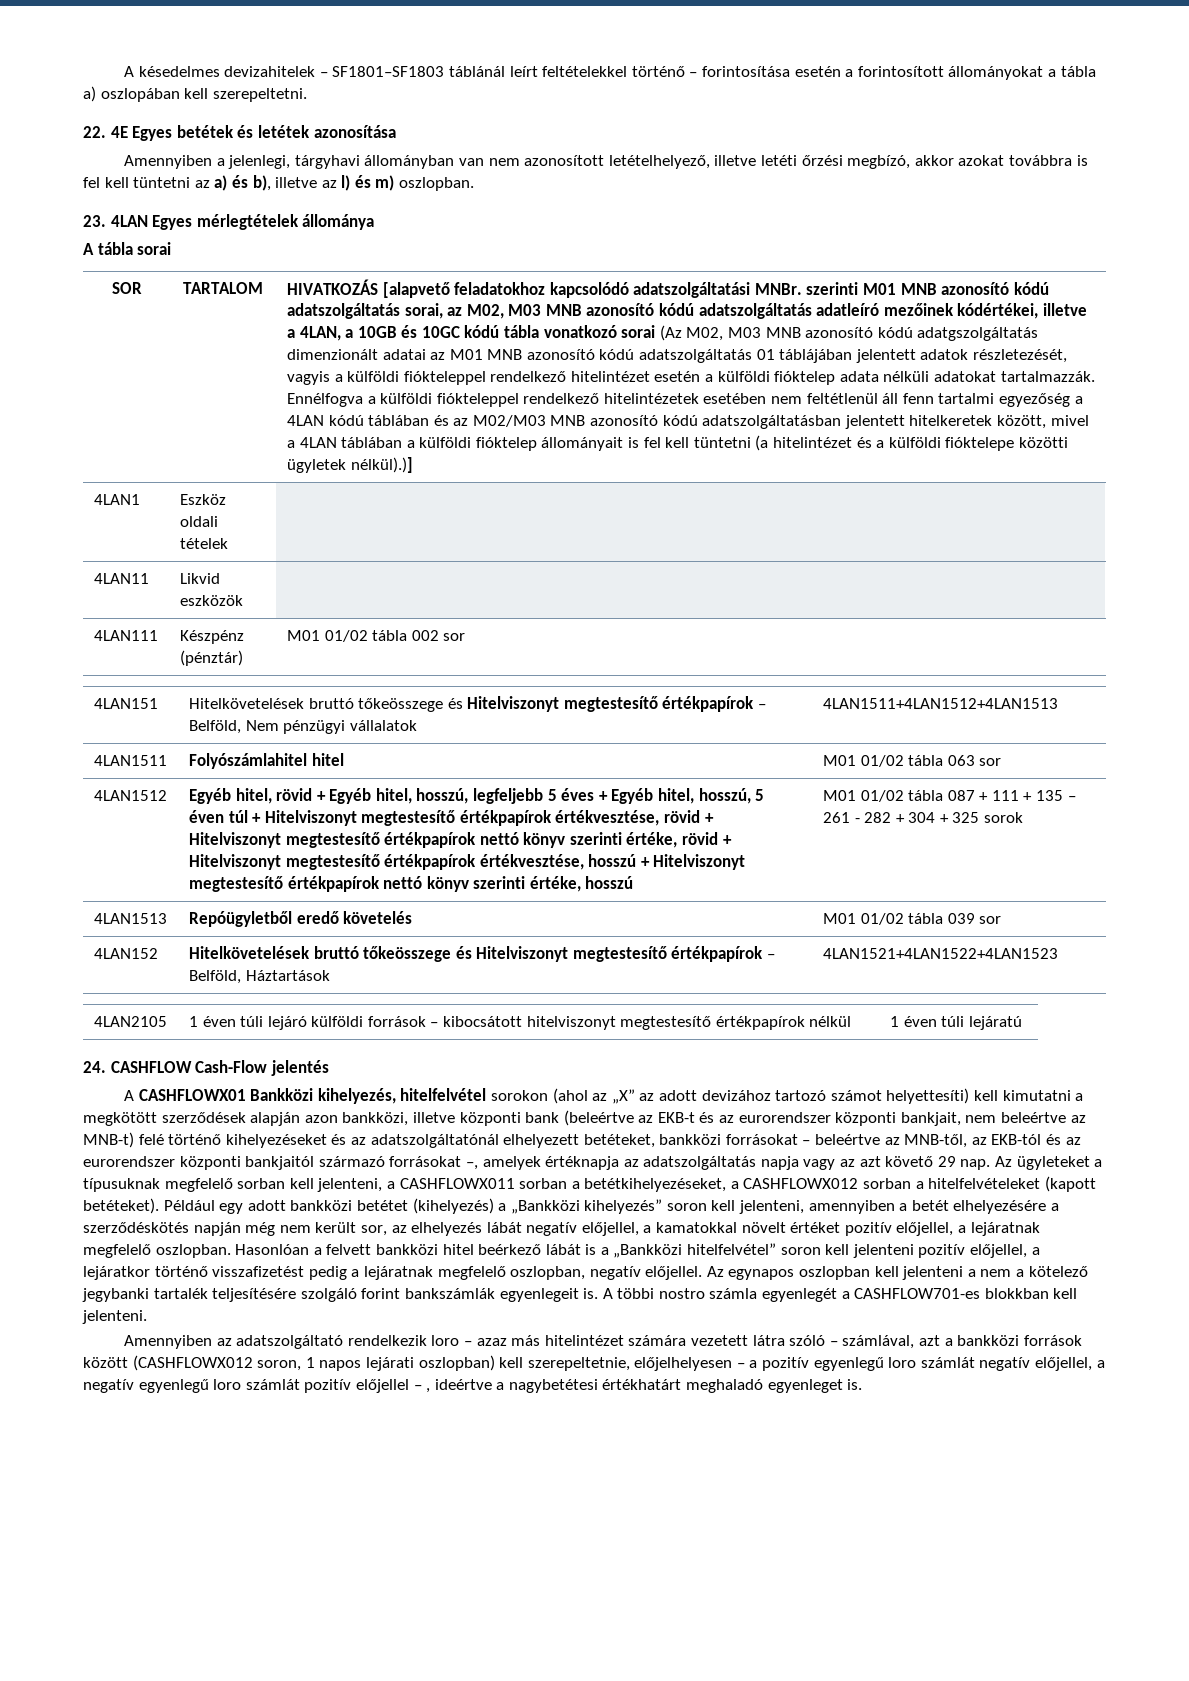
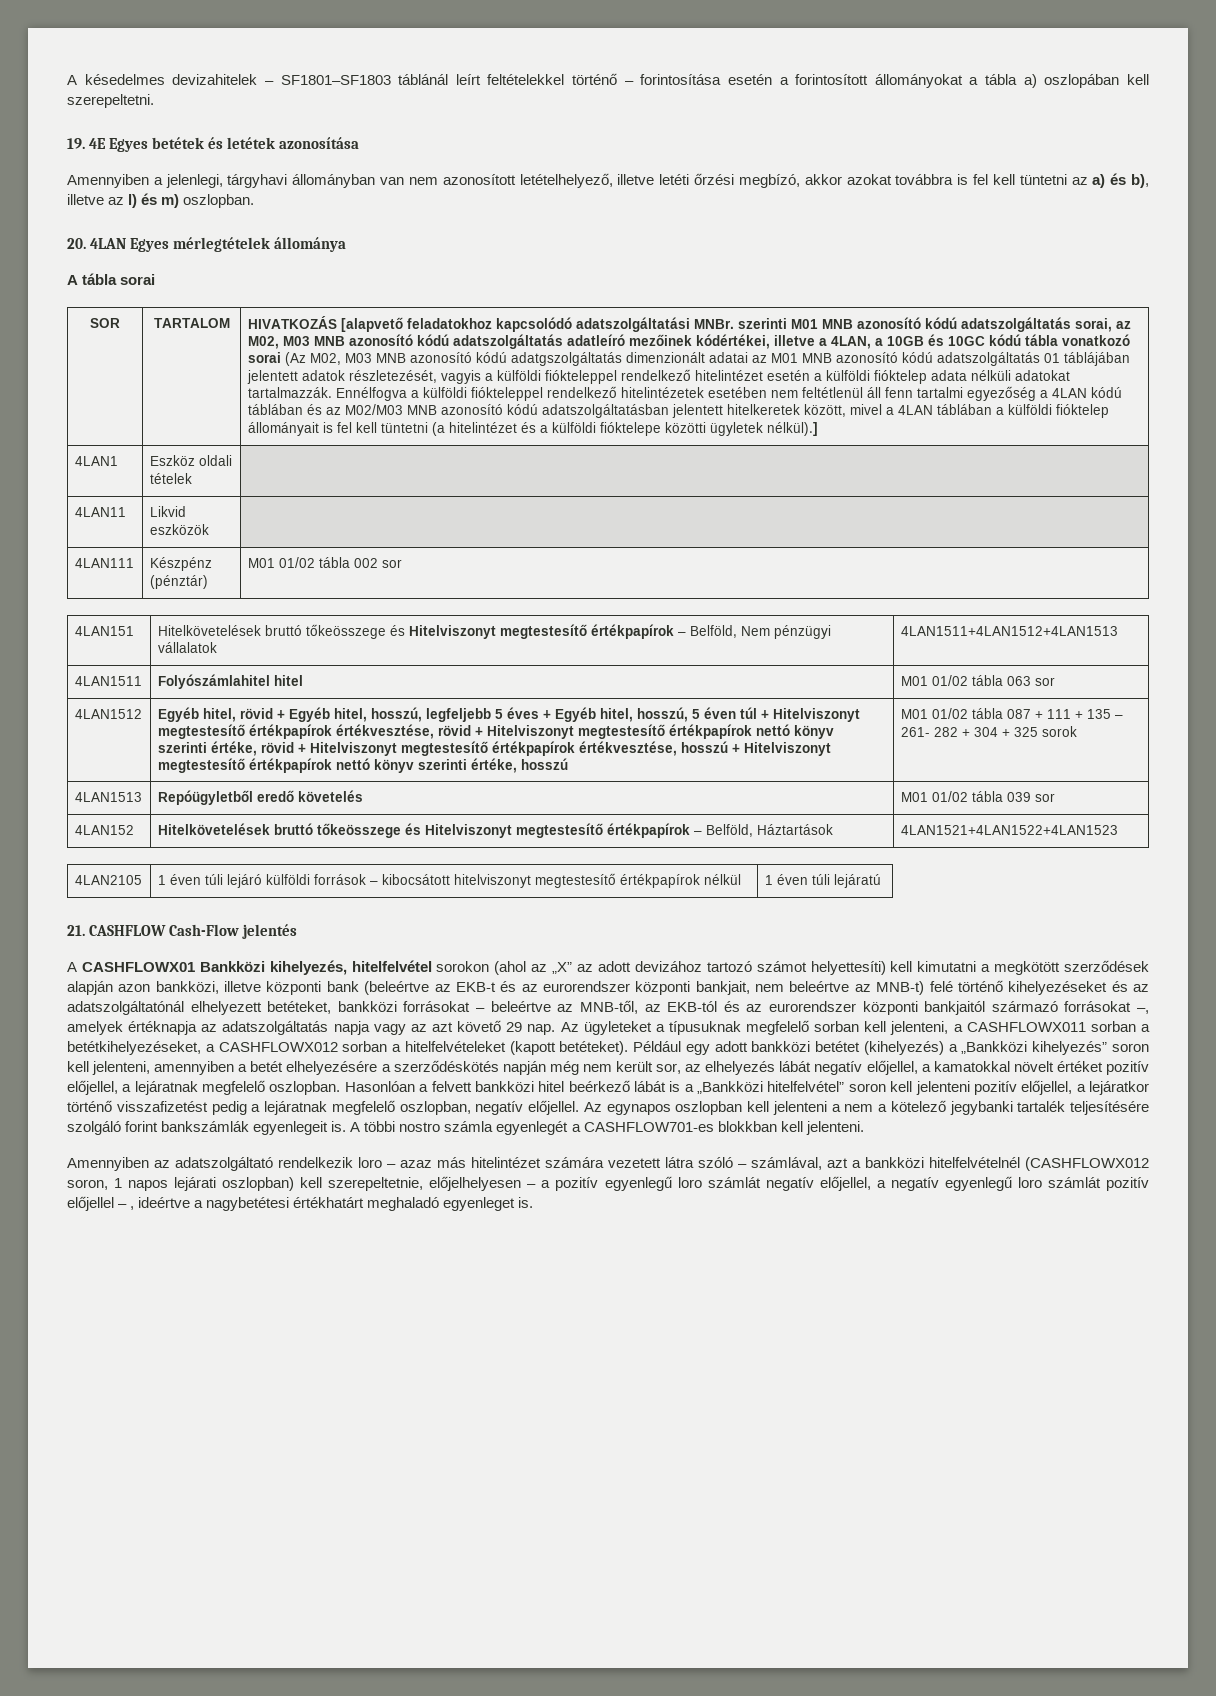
- 22. 4E Egyes betétek és letétek azonosítása
+ 19. 4E Egyes betétek és letétek azonosítása
- 23. 4LAN Egyes mérlegtételek állománya
+ 20. 4LAN Egyes mérlegtételek állománya
- Ennélfogva a külföldi fiókteleppel rendelkező hitelintézetek esetében nem feltétlenül áll fenn tartalmi egyezőség a 4LAN kódú táblában és az M02/M03 MNB azonosító kódú adatszolgáltatásban jelentett hitelkeretek között, mivel a 4LAN táblában a külföldi fióktelep állományait is fel kell tüntetni (a hitelintézet és a külföldi fióktelepe közötti ügyletek nélkül).)]
+ Ennélfogva a külföldi fiókteleppel rendelkező hitelintézetek esetében nem feltétlenül áll fenn tartalmi egyezőség a 4LAN kódú táblában és az M02/M03 MNB azonosító kódú adatszolgáltatásban jelentett hitelkeretek között, mivel a 4LAN táblában a külföldi fióktelep állományait is fel kell tüntetni (a hitelintézet és a külföldi fióktelepe közötti ügyletek nélkül).]
- M01 01/02 tábla 087 + 111 + 135 – 261 - 282 + 304 + 325 sorok
+ M01 01/02 tábla 087 + 111 + 135 – 261- 282 + 304 + 325 sorok
- 24. CASHFLOW Cash-Flow jelentés
+ 21. CASHFLOW Cash-Flow jelentés
- Amennyiben az adatszolgáltató rendelkezik loro – azaz más hitelintézet számára vezetett látra szóló – számlával, azt a bankközi források között (CASHFLOWX012 soron, 1 napos lejárati oszlopban) kell szerepeltetnie, előjelhelyesen – a pozitív egyenlegű loro számlát negatív előjellel, a negatív egyenlegű loro számlát pozitív előjellel – , ideértve a nagybetétesi értékhatárt meghaladó egyenleget is.
+ Amennyiben az adatszolgáltató rendelkezik loro – azaz más hitelintézet számára vezetett látra szóló – számlával, azt a bankközi hitelfelvételnél (CASHFLOWX012 soron, 1 napos lejárati oszlopban) kell szerepeltetnie, előjelhelyesen – a pozitív egyenlegű loro számlát negatív előjellel, a negatív egyenlegű loro számlát pozitív előjellel – , ideértve a nagybetétesi értékhatárt meghaladó egyenleget is.

